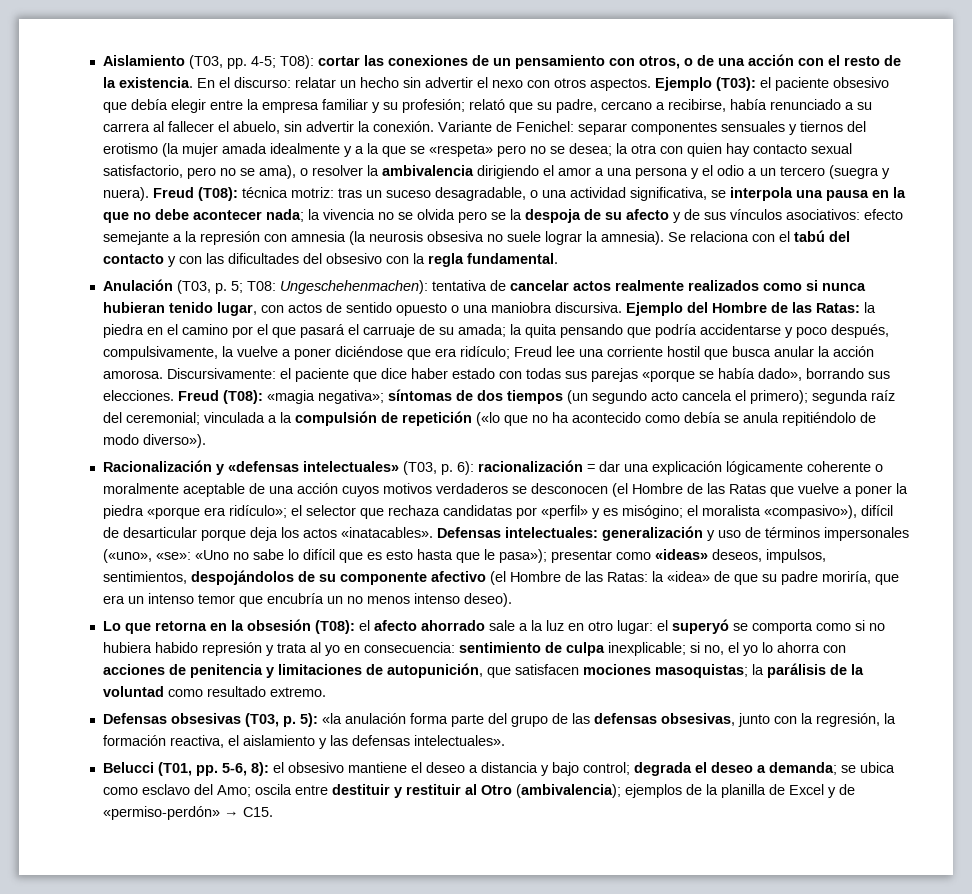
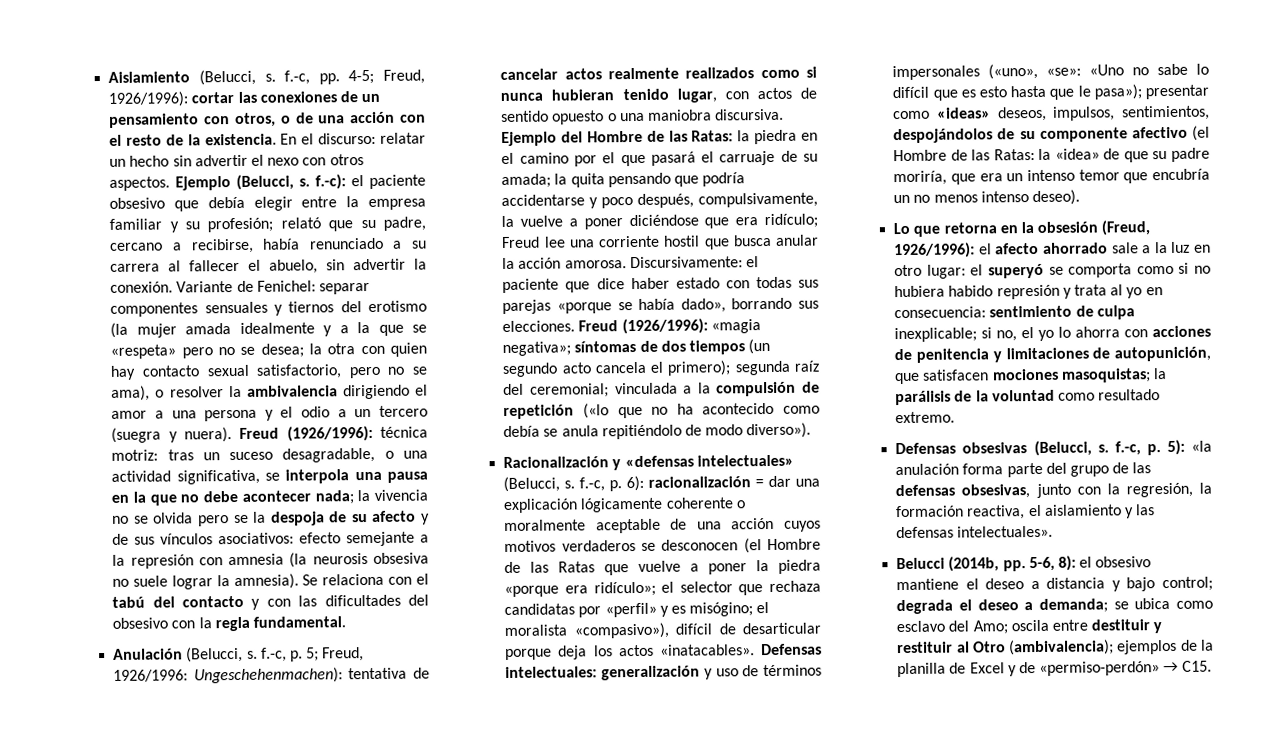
- Aislamiento (T03, pp. 4-5; T08): cortar las conexiones de un pensamiento con otros, o de una acción con el resto de la existencia.
+ Aislamiento (Belucci, s. f.-c, pp. 4-5; Freud, 1926/1996): cortar las conexiones de un pensamiento con otros, o de una acción con el resto de la existencia.
- Ejemplo (T03): el paciente obsesivo que debía elegir entre la empresa familiar y su profesión; relató que su padre, cercano a recibirse, había renunciado a su carrera al fallecer el abuelo, sin advertir la conexión.
+ Ejemplo (Belucci, s. f.-c): el paciente obsesivo que debía elegir entre la empresa familiar y su profesión; relató que su padre, cercano a recibirse, había renunciado a su carrera al fallecer el abuelo, sin advertir la conexión.
- Freud (T08): técnica motriz: tras un suceso desagradable, o una actividad significativa, se interpola una pausa en la que no debe acontecer nada; la vivencia no se olvida pero se la despoja de su afecto y de sus vínculos asociativos: efecto semejante a la represión con amnesia (la neurosis obsesiva no suele lograr la amnesia).
+ Freud (1926/1996): técnica motriz: tras un suceso desagradable, o una actividad significativa, se interpola una pausa en la que no debe acontecer nada; la vivencia no se olvida pero se la despoja de su afecto y de sus vínculos asociativos: efecto semejante a la represión con amnesia (la neurosis obsesiva no suele lograr la amnesia).
- Anulación (T03, p. 5; T08: Ungeschehenmachen): tentativa de cancelar actos realmente realizados como si nunca hubieran tenido lugar, con actos de sentido opuesto o una maniobra discursiva.
+ Anulación (Belucci, s. f.-c, p. 5; Freud, 1926/1996: Ungeschehenmachen): tentativa de cancelar actos realmente realizados como si nunca hubieran tenido lugar, con actos de sentido opuesto o una maniobra discursiva.
- Freud (T08): «magia negativa»; síntomas de dos tiempos (un segundo acto cancela el primero); segunda raíz del ceremonial; vinculada a la compulsión de repetición («lo que no ha acontecido como debía se anula repitiéndolo de modo diverso»).
+ Freud (1926/1996): «magia negativa»; síntomas de dos tiempos (un segundo acto cancela el primero); segunda raíz del ceremonial; vinculada a la compulsión de repetición («lo que no ha acontecido como debía se anula repitiéndolo de modo diverso»).
- Racionalización y «defensas intelectuales» (T03, p. 6): racionalización = dar una explicación lógicamente coherente o moralmente aceptable de una acción cuyos motivos verdaderos se desconocen (el Hombre de las Ratas que vuelve a poner la piedra «porque era ridículo»; el selector que rechaza candidatas por «perfil» y es misógino; el moralista «compasivo»), difícil de desarticular porque deja los actos «inatacables».
+ Racionalización y «defensas intelectuales» (Belucci, s. f.-c, p. 6): racionalización = dar una explicación lógicamente coherente o moralmente aceptable de una acción cuyos motivos verdaderos se desconocen (el Hombre de las Ratas que vuelve a poner la piedra «porque era ridículo»; el selector que rechaza candidatas por «perfil» y es misógino; el moralista «compasivo»), difícil de desarticular porque deja los actos «inatacables».
- Lo que retorna en la obsesión (T08):
+ Lo que retorna en la obsesión (Freud, 1926/1996):
- Defensas obsesivas (T03, p. 5): «la anulación forma parte del grupo de las defensas obsesivas, junto con la regresión, la formación reactiva, el aislamiento y las defensas intelectuales».
+ Defensas obsesivas (Belucci, s. f.-c, p. 5): «la anulación forma parte del grupo de las defensas obsesivas, junto con la regresión, la formación reactiva, el aislamiento y las defensas intelectuales».
- Belucci (T01, pp. 5-6, 8): el obsesivo mantiene el deseo a distancia y bajo control; degrada el deseo a demanda; se ubica como esclavo del Amo; oscila entre destituir y restituir al Otro (ambivalencia); ejemplos de la planilla de Excel y de «permiso-perdón» → C15.
+ Belucci (2014b, pp. 5-6, 8): el obsesivo mantiene el deseo a distancia y bajo control; degrada el deseo a demanda; se ubica como esclavo del Amo; oscila entre destituir y restituir al Otro (ambivalencia); ejemplos de la planilla de Excel y de «permiso-perdón» → C15.

